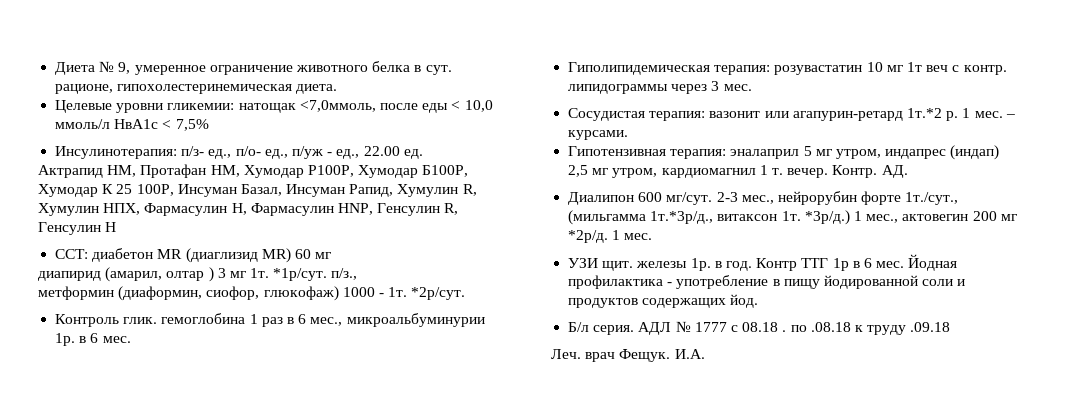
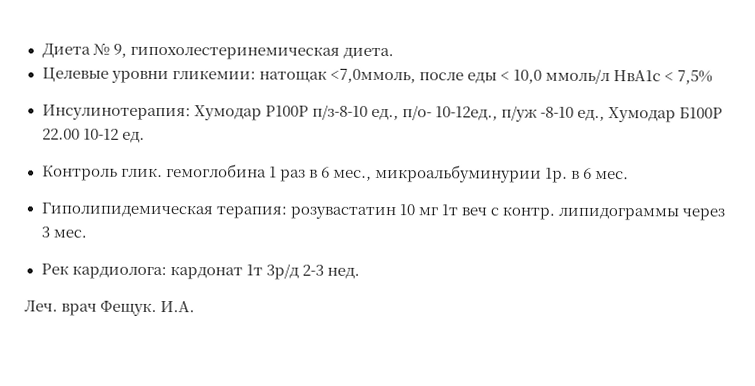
- Диета № 9, умеренное ограничение животного белка в сут. рационе, гипохолестеринемическая диета.
+ Диета № 9, гипохолестеринемическая диета.
- Инсулинотерапия: п/з- ед., п/о- ед., п/уж - ед., 22.00 ед.
- Актрапид НМ, Протафан НМ, Хумодар Р100Р, Хумодар Б100Р, Хумодар К 25 100Р, Инсуман Базал, Инсуман Рапид, Хумулин R, Хумулин НПХ, Фармасулин Н, Фармасулин НNР, Генсулин R, Генсулин Н
- ССТ: диабетон МR (диаглизид МR) 60 мг
- диапирид (амарил, олтар ) 3 мг 1т. *1р/сут. п/з.,
- метформин (диаформин, сиофор, глюкофаж) 1000 - 1т. *2р/сут.
+ Инсулинотерапия: Хумодар Р100Р п/з-8-10 ед., п/о- 10-12ед., п/уж -8-10 ед., Хумодар Б100Р 22.00 10-12 ед.
- Сосудистая терапия: вазонит или агапурин-ретард 1т.*2 р. 1 мес. – курсами.
- Гипотензивная терапия: эналаприл 5 мг утром, индапрес (индап) 2,5 мг утром, кардиомагнил 1 т. вечер. Контр. АД.
- Диалипон 600 мг/сут. 2-3 мес., нейрорубин форте 1т./сут., (мильгамма 1т.*3р/д., витаксон 1т. *3р/д.) 1 мес., актовегин 200 мг *2р/д. 1 мес.
- УЗИ щит. железы 1р. в год. Контр ТТГ 1р в 6 мес. Йодная профилактика - употребление в пищу йодированной соли и продуктов содержащих йод.
- Б/л серия. АДЛ № 1777 с 08.18 . по .08.18 к труду .09.18
+ Рек кардиолога: кардонат 1т 3р/д 2-3 нед.

